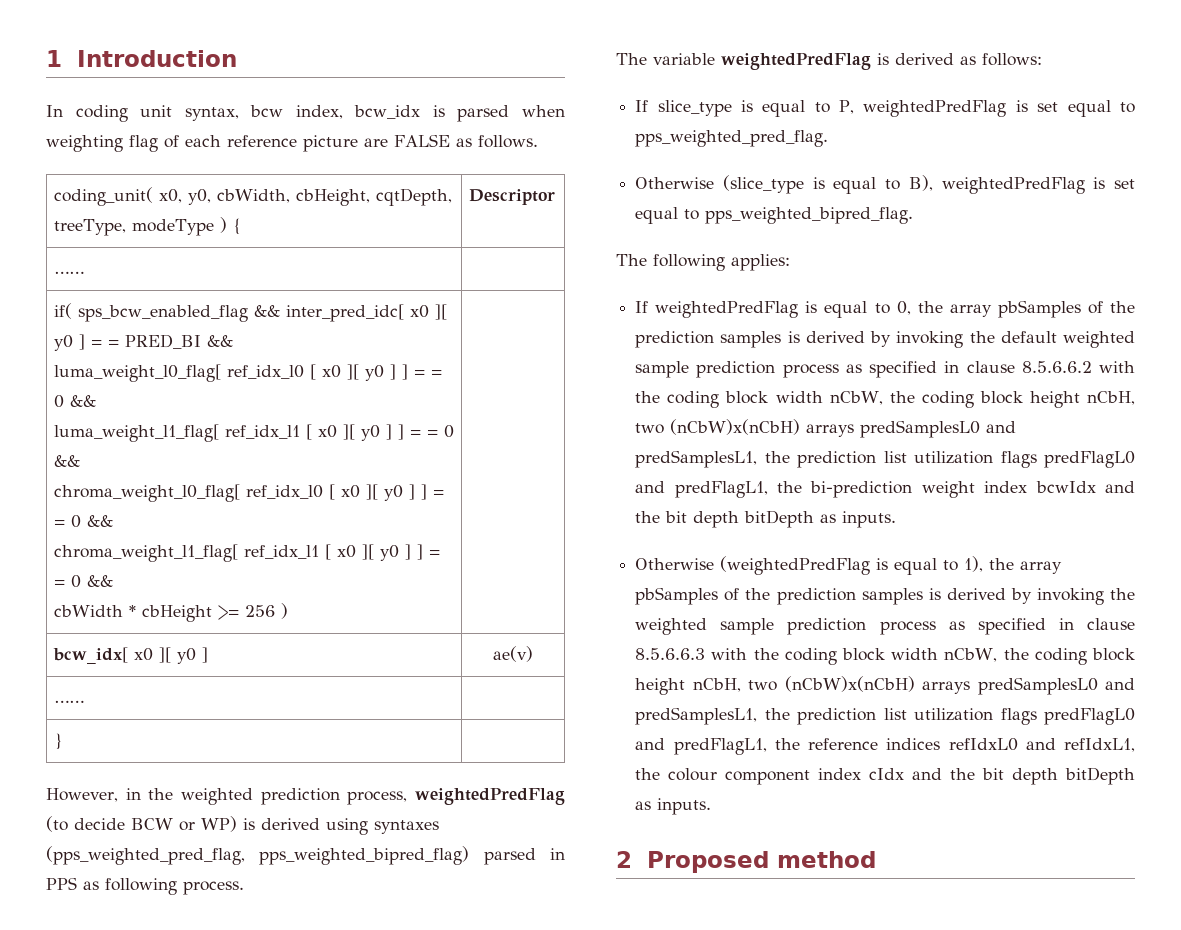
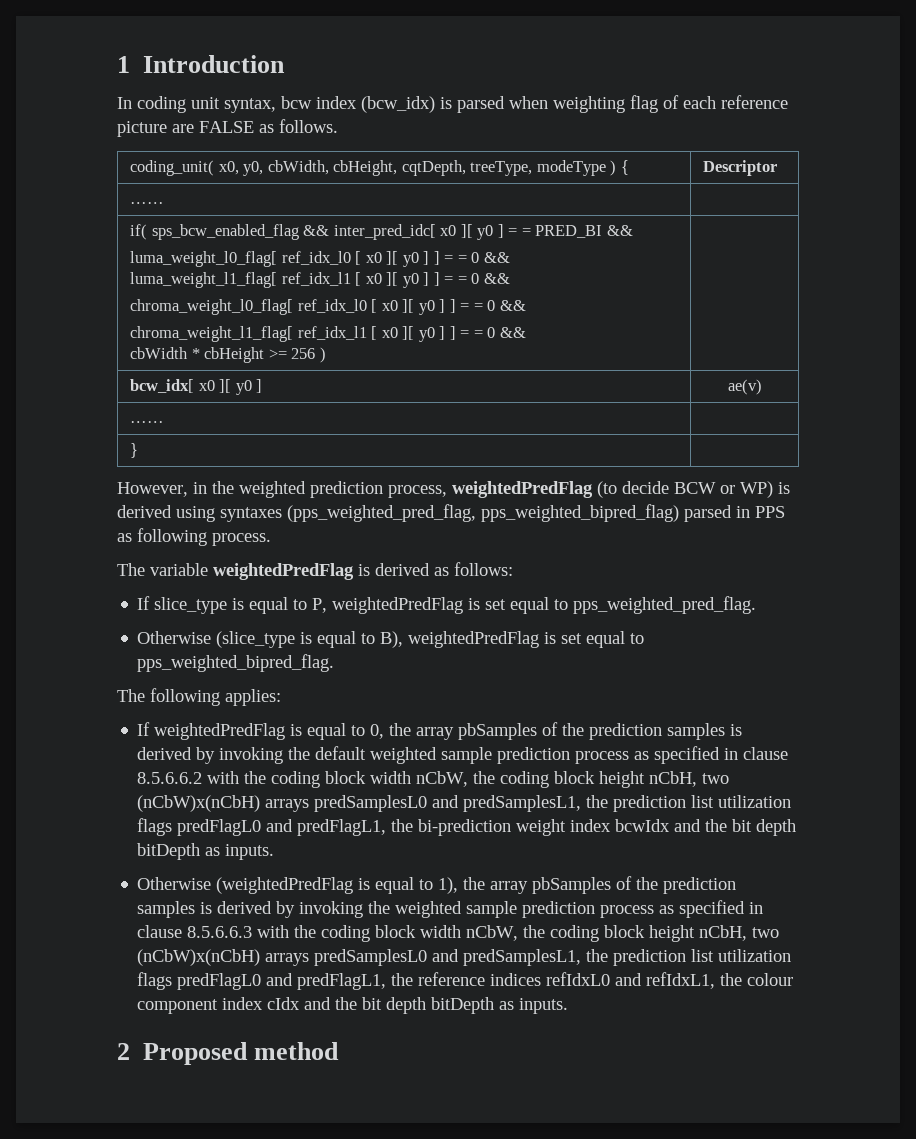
- In coding unit syntax, bcw index, bcw_idx is parsed when weighting flag of each reference picture are FALSE as follows.
+ In coding unit syntax, bcw index (bcw_idx) is parsed when weighting flag of each reference picture are FALSE as follows.

